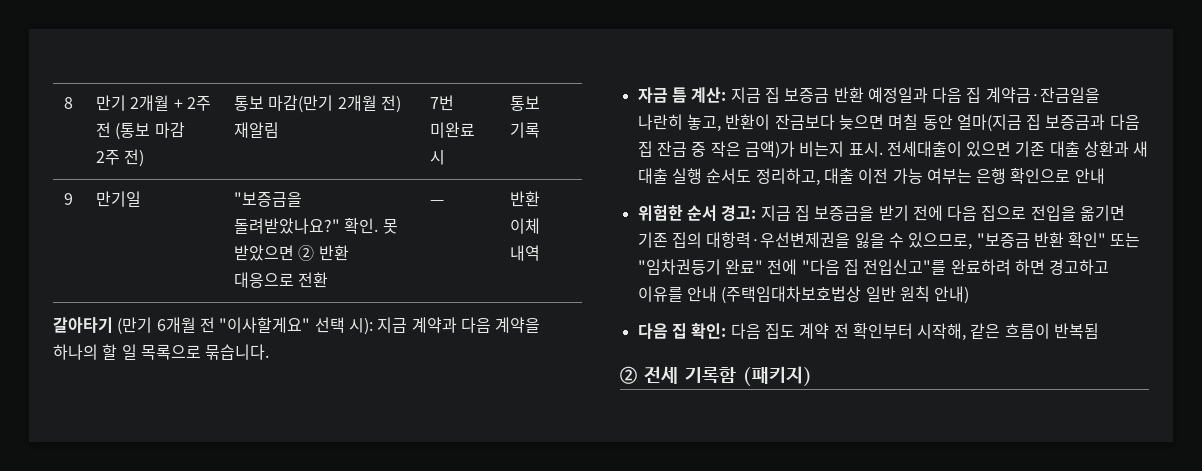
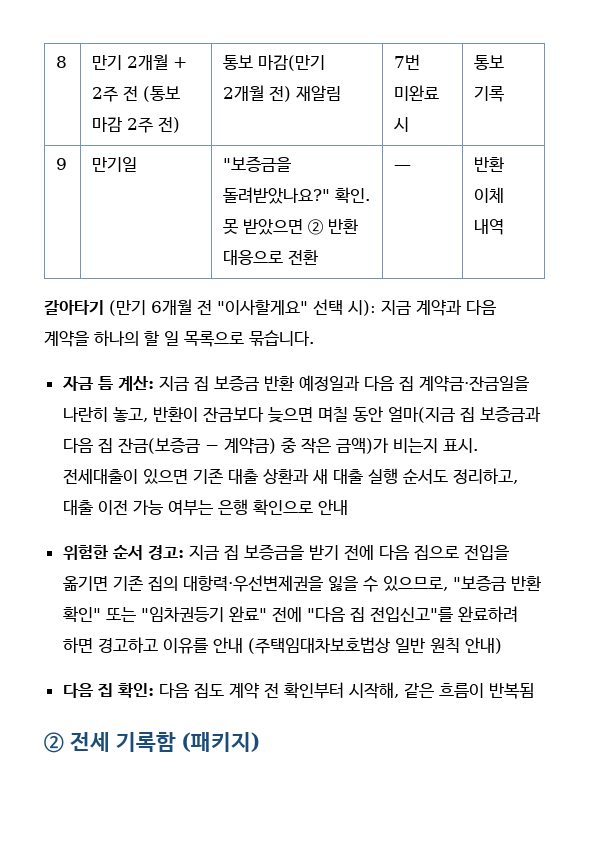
- 자금 틈 계산: 지금 집 보증금 반환 예정일과 다음 집 계약금·잔금일을 나란히 놓고, 반환이 잔금보다 늦으면 며칠 동안 얼마(지금 집 보증금과 다음 집 잔금 중 작은 금액)가 비는지 표시.
+ 자금 틈 계산: 지금 집 보증금 반환 예정일과 다음 집 계약금·잔금일을 나란히 놓고, 반환이 잔금보다 늦으면 며칠 동안 얼마(지금 집 보증금과 다음 집 잔금(보증금 − 계약금) 중 작은 금액)가 비는지 표시.

